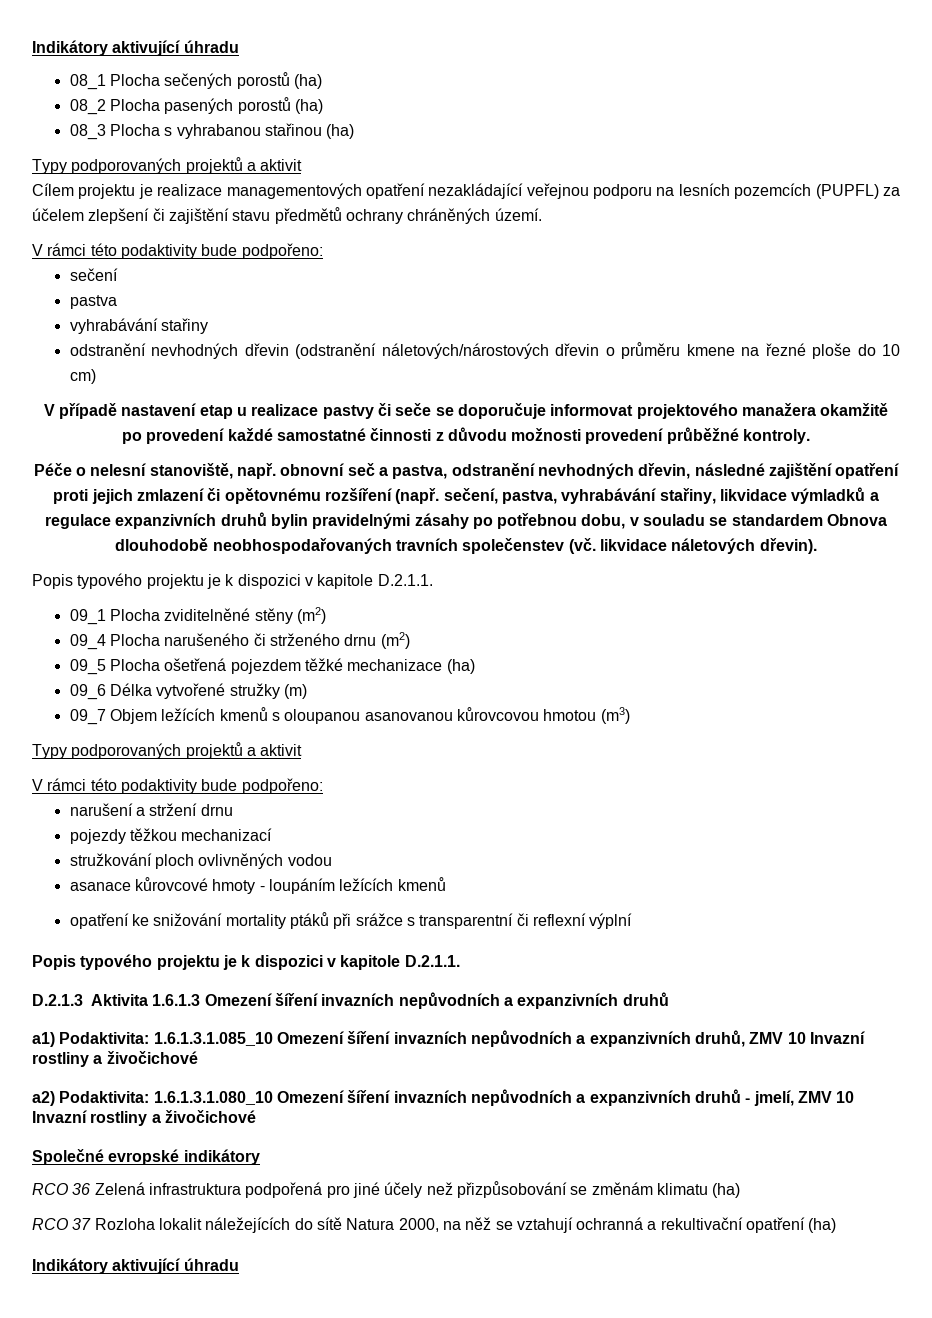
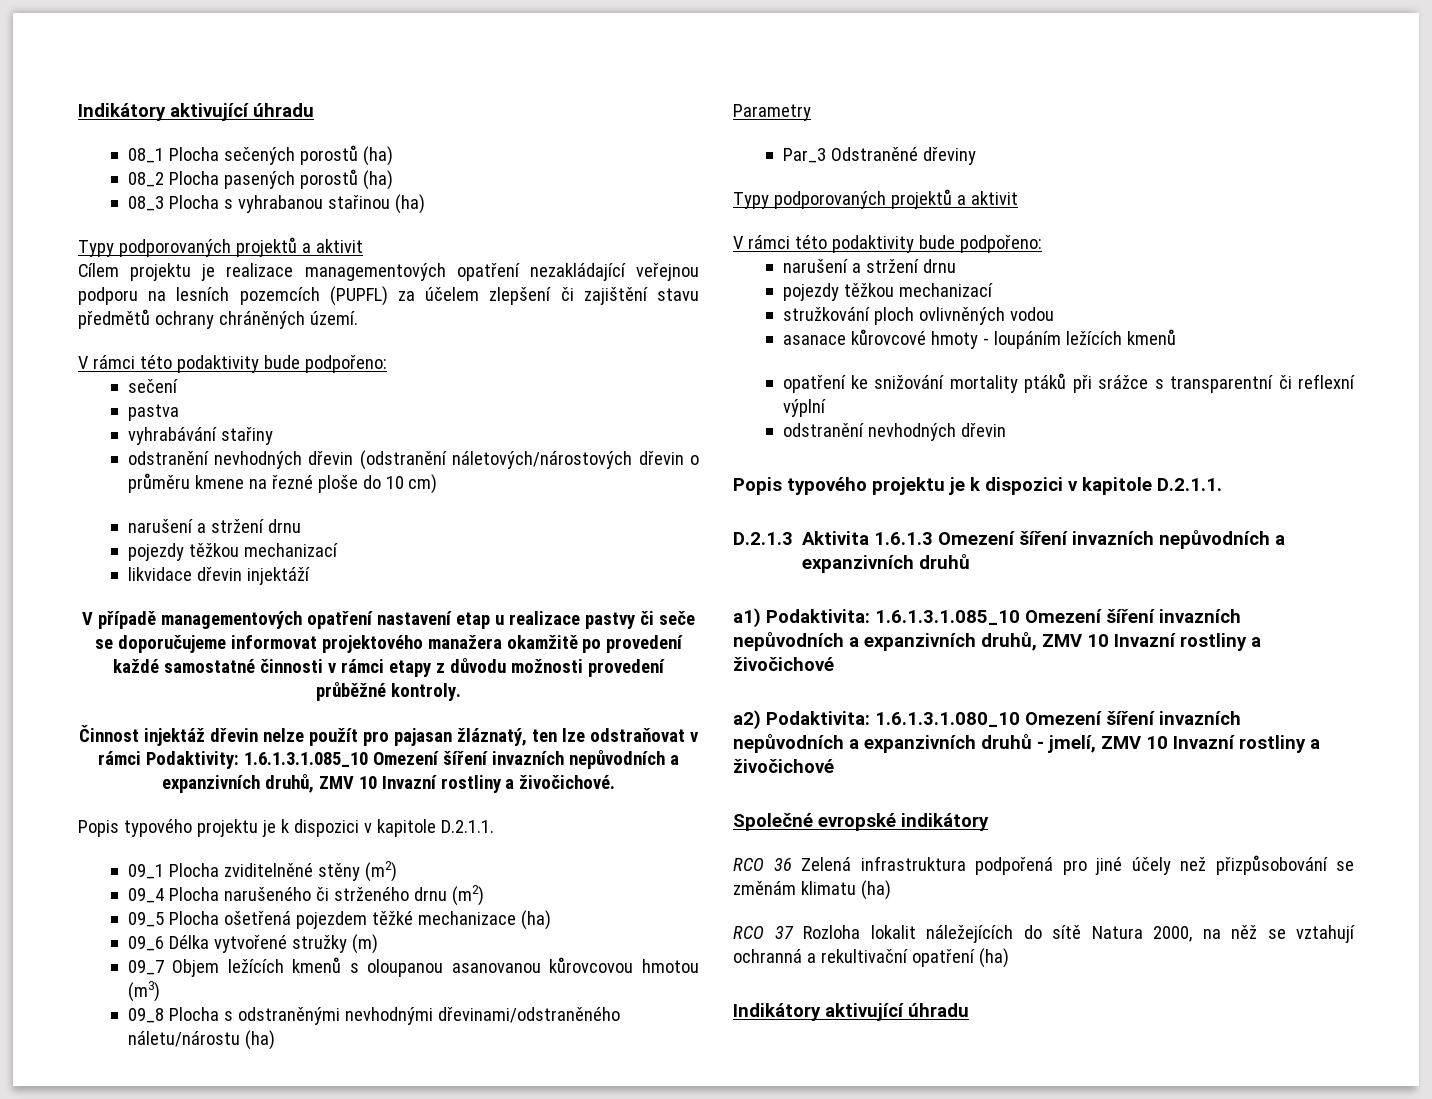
  odstranění nevhodných dřevin (odstranění náletových/nárostových dřevin o průměru kmene na řezné ploše do 10 cm)
+ narušení a stržení drnu
+ pojezdy těžkou mechanizací
+ likvidace dřevin injektáží
- V případě nastavení etap u realizace pastvy či seče se doporučuje informovat projektového manažera okamžitě po provedení každé samostatné činnosti z důvodu možnosti provedení průběžné kontroly.
+ V případě managementových opatření nastavení etap u realizace pastvy či seče se doporučujeme informovat projektového manažera okamžitě po provedení každé samostatné činnosti v rámci etapy z důvodu možnosti provedení průběžné kontroly.
- Péče o nelesní stanoviště, např. obnovní seč a pastva, odstranění nevhodných dřevin, následné zajištění opatření proti jejich zmlazení či opětovnému rozšíření (např. sečení, pastva, vyhrabávání stařiny, likvidace výmladků a regulace expanzivních druhů bylin pravidelnými zásahy po potřebnou dobu, v souladu se standardem Obnova dlouhodobě neobhospodařovaných travních společenstev (vč. likvidace náletových dřevin).
+ Činnost injektáž dřevin nelze použít pro pajasan žláznatý, ten lze odstraňovat v rámci Podaktivity: 1.6.1.3.1.085_10 Omezení šíření invazních nepůvodních a expanzivních druhů, ZMV 10 Invazní rostliny a živočichové.
+ 09_8 Plocha s odstraněnými nevhodnými dřevinami/odstraněného náletu/nárostu (ha)
+ Parametry
+ Par_3 Odstraněné dřeviny
  opatření ke snižování mortality ptáků při srážce s transparentní či reflexní výplní
+ odstranění nevhodných dřevin

